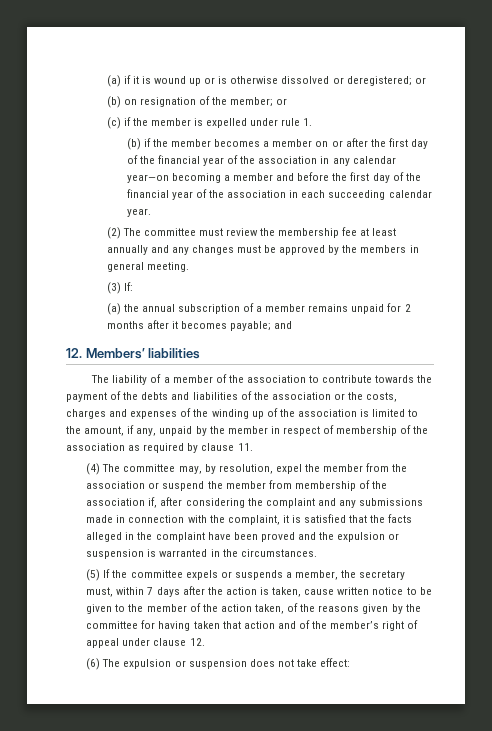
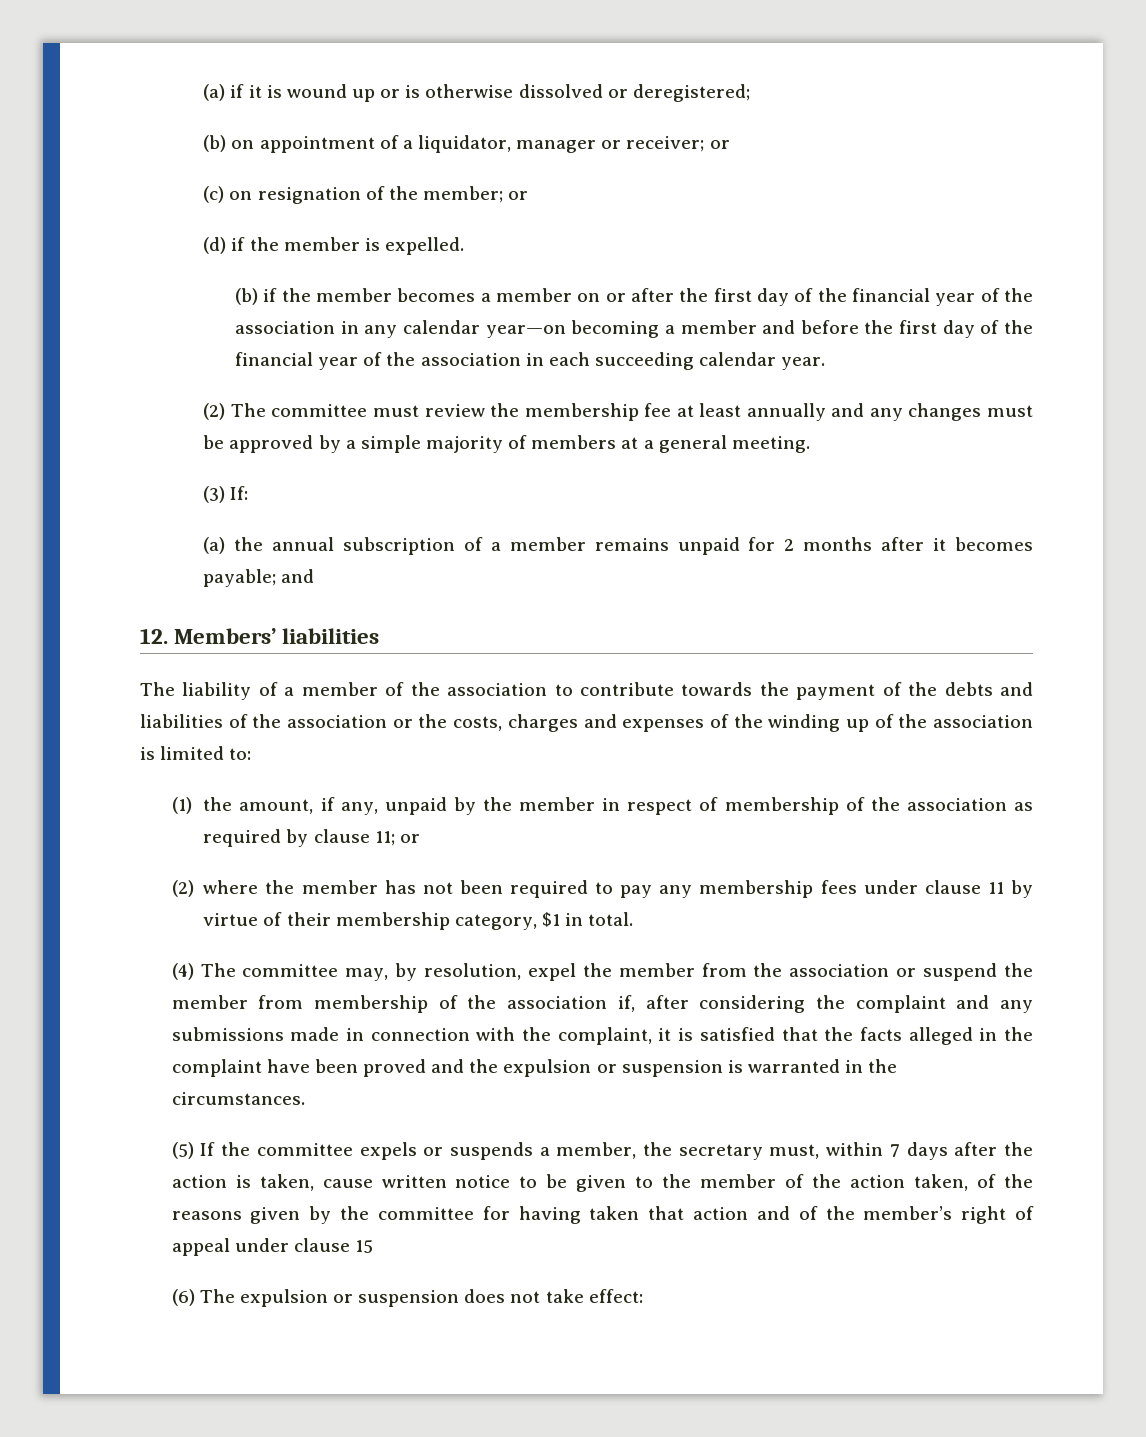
- (a) if it is wound up or is otherwise dissolved or deregistered; or
- (b) on resignation of the member; or
+ (a) if it is wound up or is otherwise dissolved or deregistered;
+ (b) on appointment of a liquidator, manager or receiver; or
+ (c) on resignation of the member; or
- (c) if the member is expelled under rule 1.
+ (d) if the member is expelled.
- (2) The committee must review the membership fee at least annually and any changes must be approved by the members in general meeting.
+ (2) The committee must review the membership fee at least annually and any changes must be approved by a simple majority of members at a general meeting.
- The liability of a member of the association to contribute towards the payment of the debts and liabilities of the association or the costs, charges and expenses of the winding up of the association is limited to the amount, if any, unpaid by the member in respect of membership of the association as required by clause 11.
+ The liability of a member of the association to contribute towards the payment of the debts and liabilities of the association or the costs, charges and expenses of the winding up of the association is limited to:
+ (1) the amount, if any, unpaid by the member in respect of membership of the association as required by clause 11; or
+ (2) where the member has not been required to pay any membership fees under clause 11 by virtue of their membership category, $1 in total.
- (5) If the committee expels or suspends a member, the secretary must, within 7 days after the action is taken, cause written notice to be given to the member of the action taken, of the reasons given by the committee for having taken that action and of the member’s right of appeal under clause 12.
+ (5) If the committee expels or suspends a member, the secretary must, within 7 days after the action is taken, cause written notice to be given to the member of the action taken, of the reasons given by the committee for having taken that action and of the member’s right of appeal under clause 15

